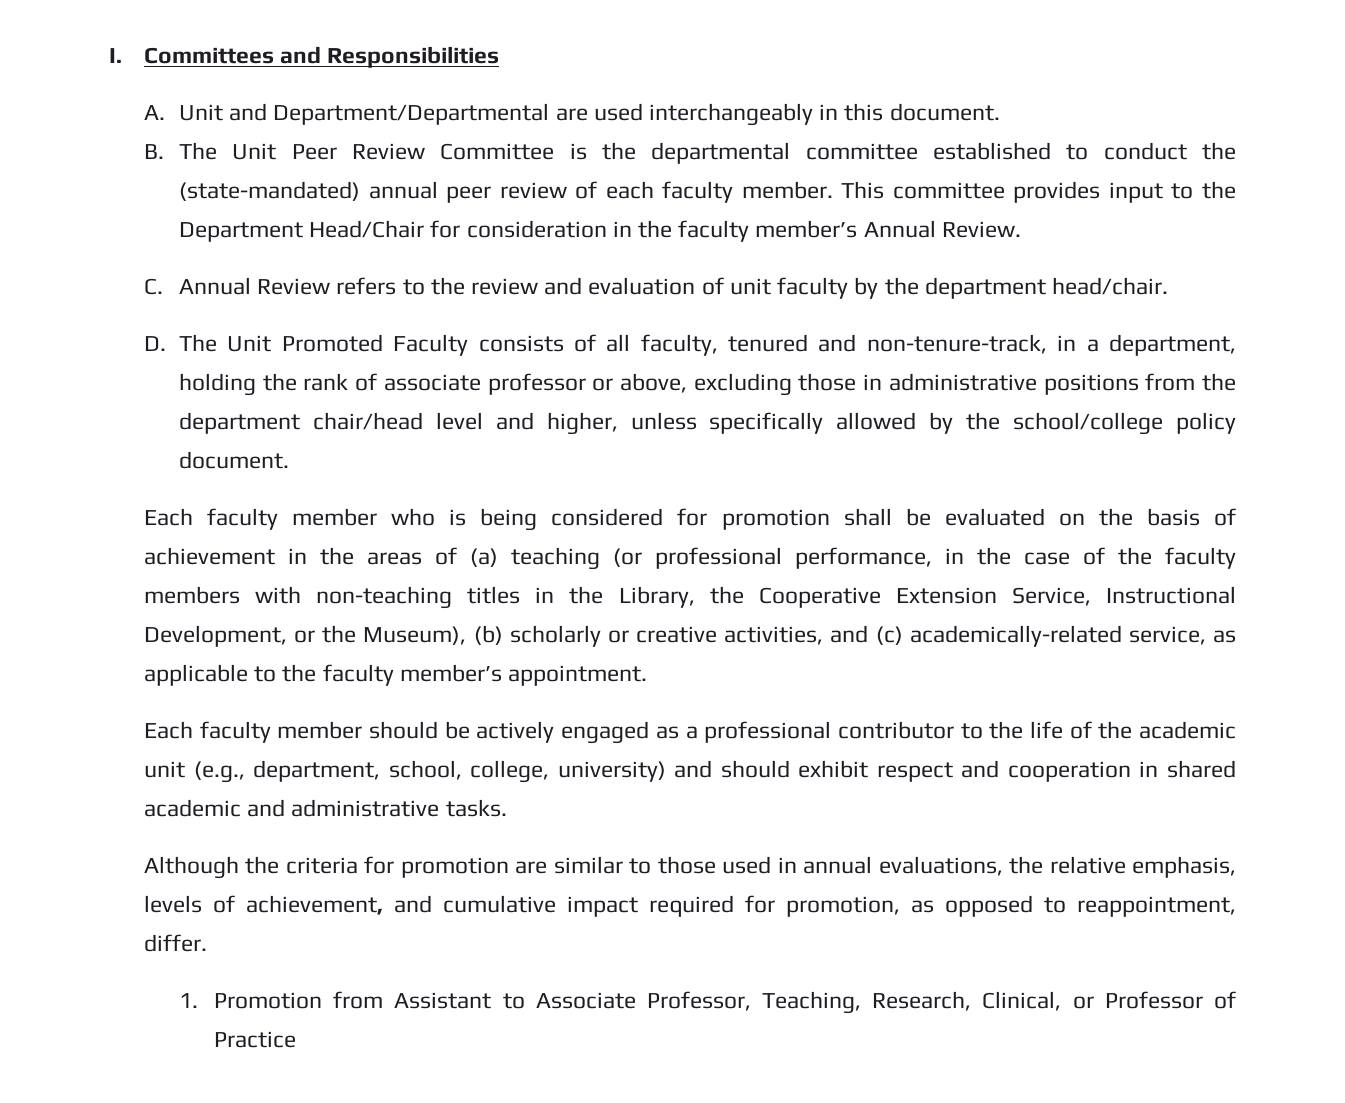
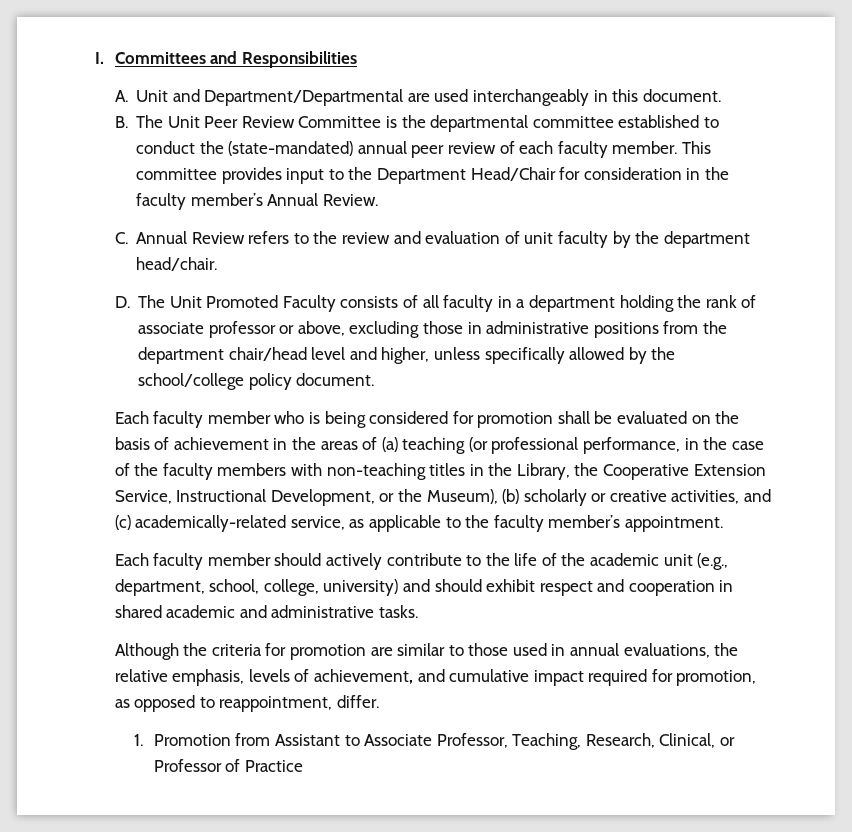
- D. The Unit Promoted Faculty consists of all faculty, tenured and non-tenure-track, in a department, holding the rank of associate professor or above, excluding those in administrative positions from the department chair/head level and higher, unless specifically allowed by the school/college policy document.
+ D. The Unit Promoted Faculty consists of all faculty in a department holding the rank of associate professor or above, excluding those in administrative positions from the department chair/head level and higher, unless specifically allowed by the school/college policy document.
- Each faculty member should be actively engaged as a professional contributor to the life of the academic unit (e.g., department, school, college, university) and should exhibit respect and cooperation in shared academic and administrative tasks.
+ Each faculty member should actively contribute to the life of the academic unit (e.g., department, school, college, university) and should exhibit respect and cooperation in shared academic and administrative tasks.

